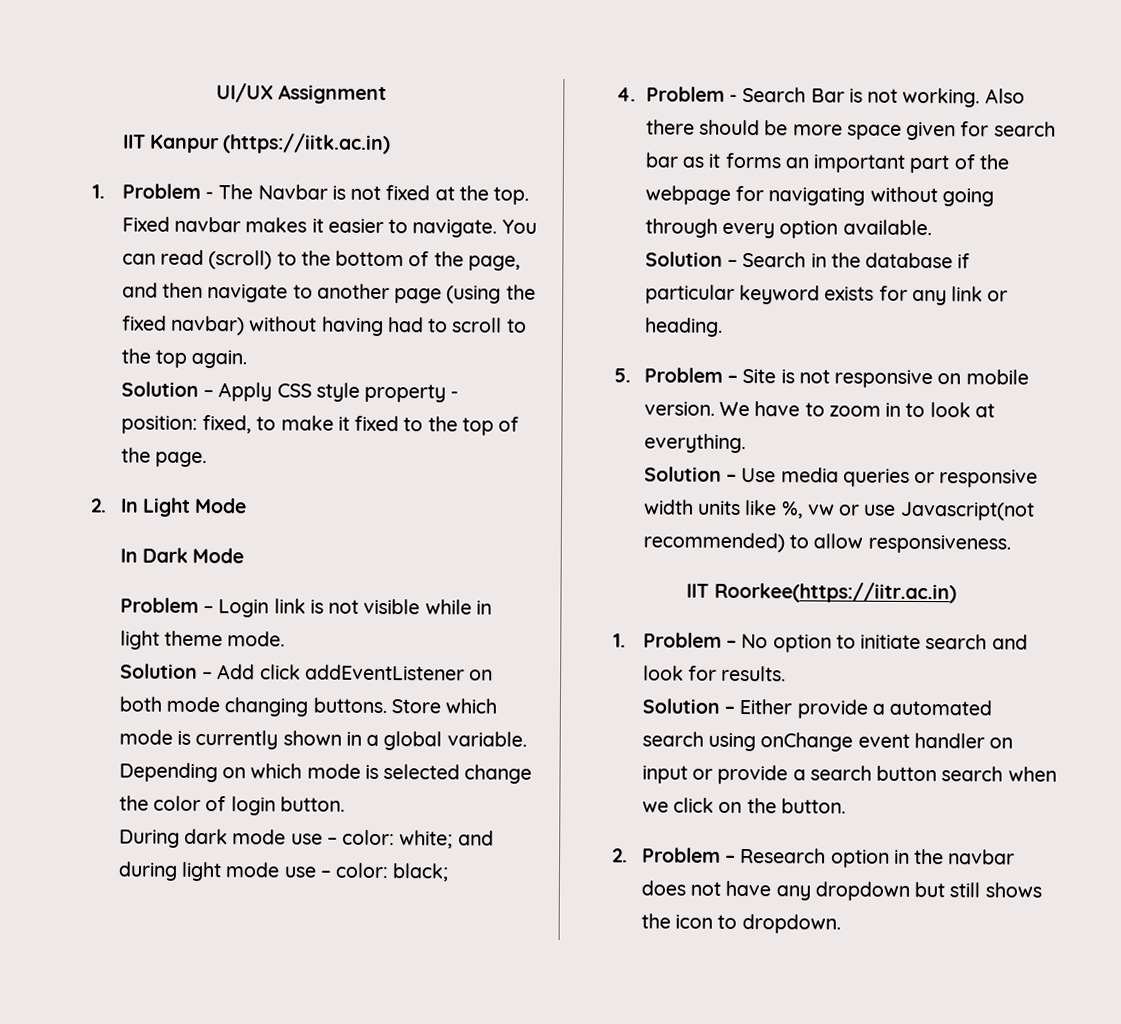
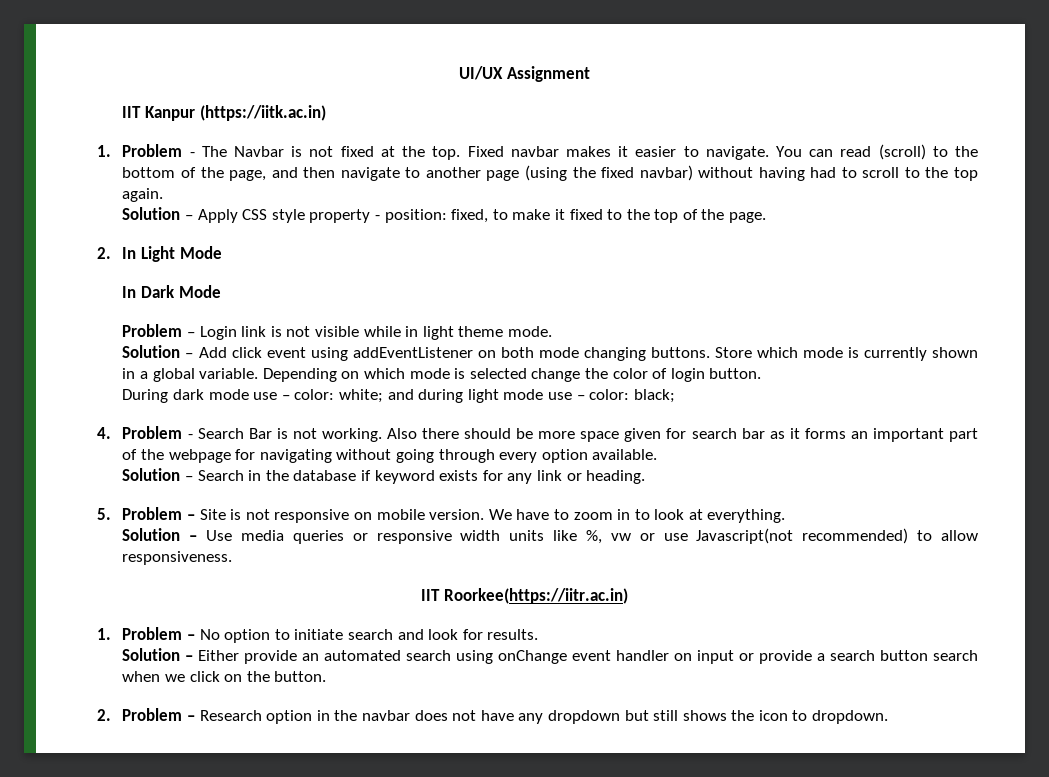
- Solution – Add click addEventListener on both mode changing buttons.
+ Solution – Add click event using addEventListener on both mode changing buttons.
- Solution – Search in the database if particular keyword exists for any link or heading.
+ Solution – Search in the database if keyword exists for any link or heading.
- Solution – Either provide a automated search using onChange event handler on input or provide a search button search when we click on the button.
+ Solution – Either provide an automated search using onChange event handler on input or provide a search button search when we click on the button.

